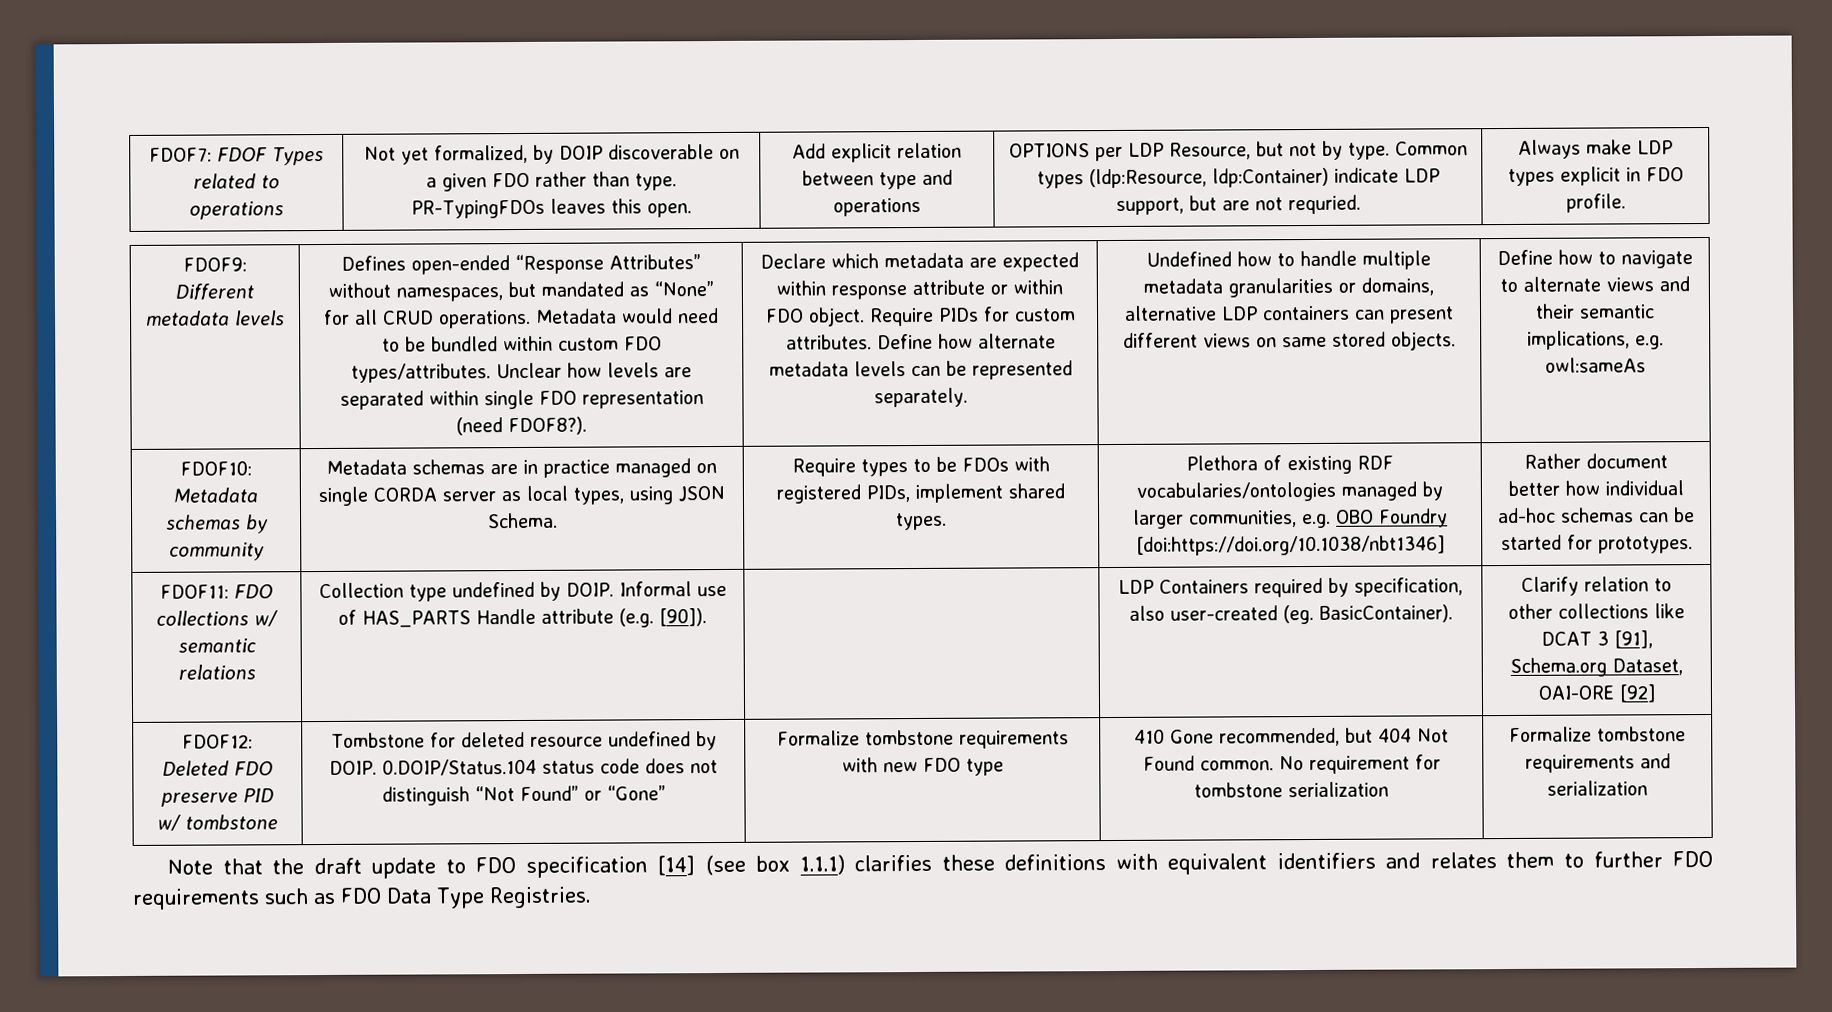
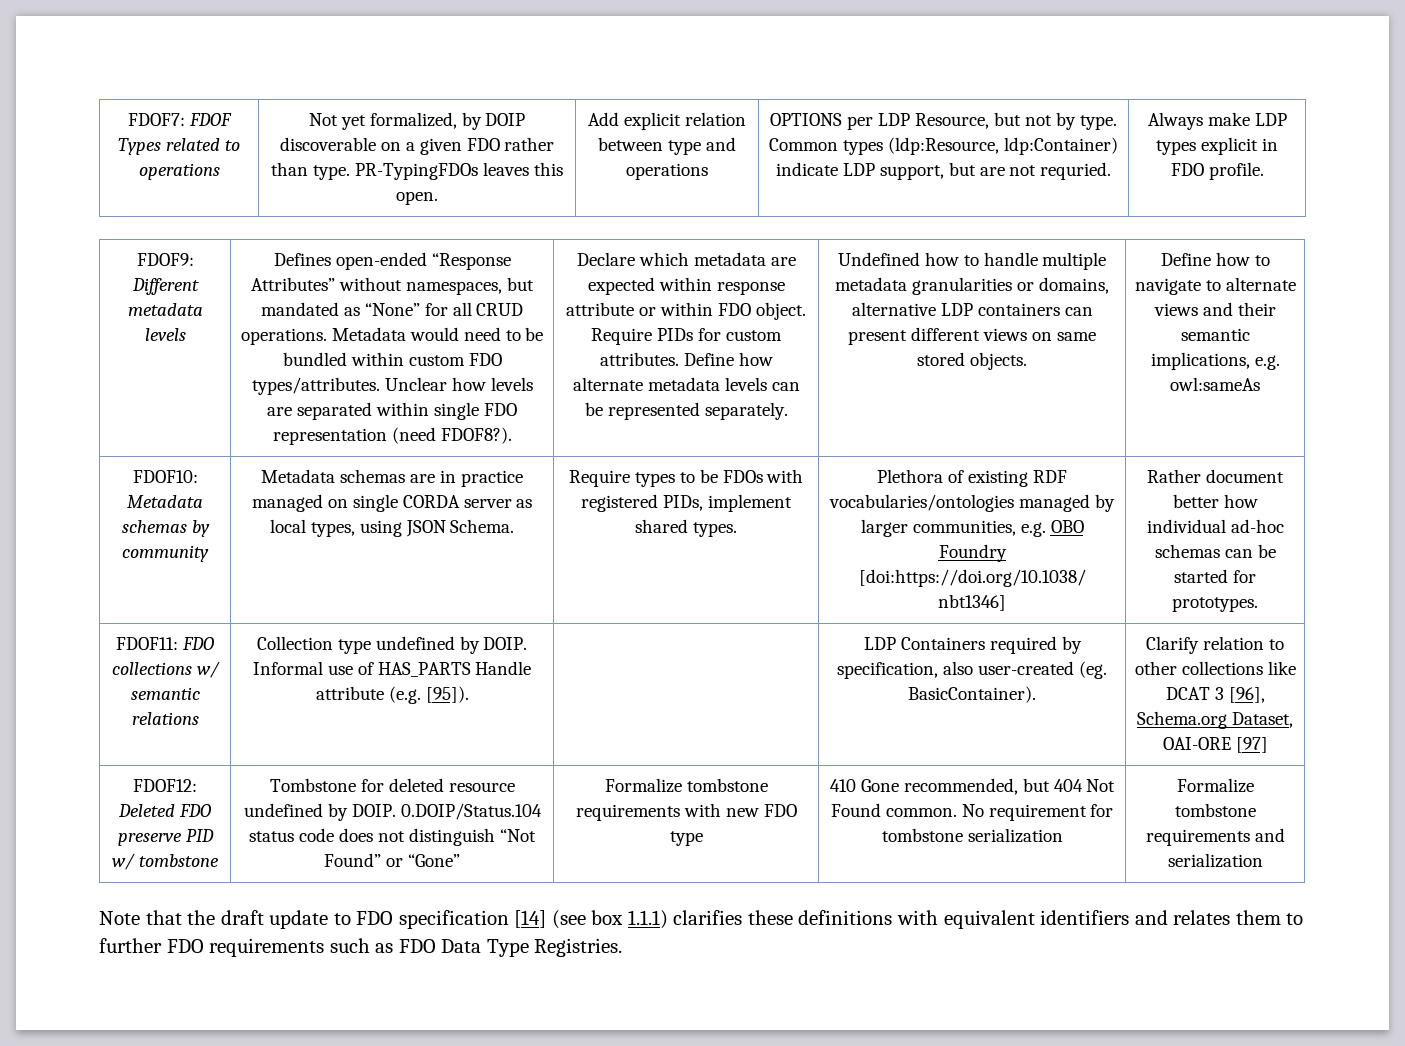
- Informal use of HAS_PARTS Handle attribute (e.g. [90]).
+ Informal use of HAS_PARTS Handle attribute (e.g. [95]).
- Clarify relation to other collections like DCAT 3 [91], Schema.org Dataset, OAI-ORE [92]
+ Clarify relation to other collections like DCAT 3 [96], Schema.org Dataset, OAI-ORE [97]

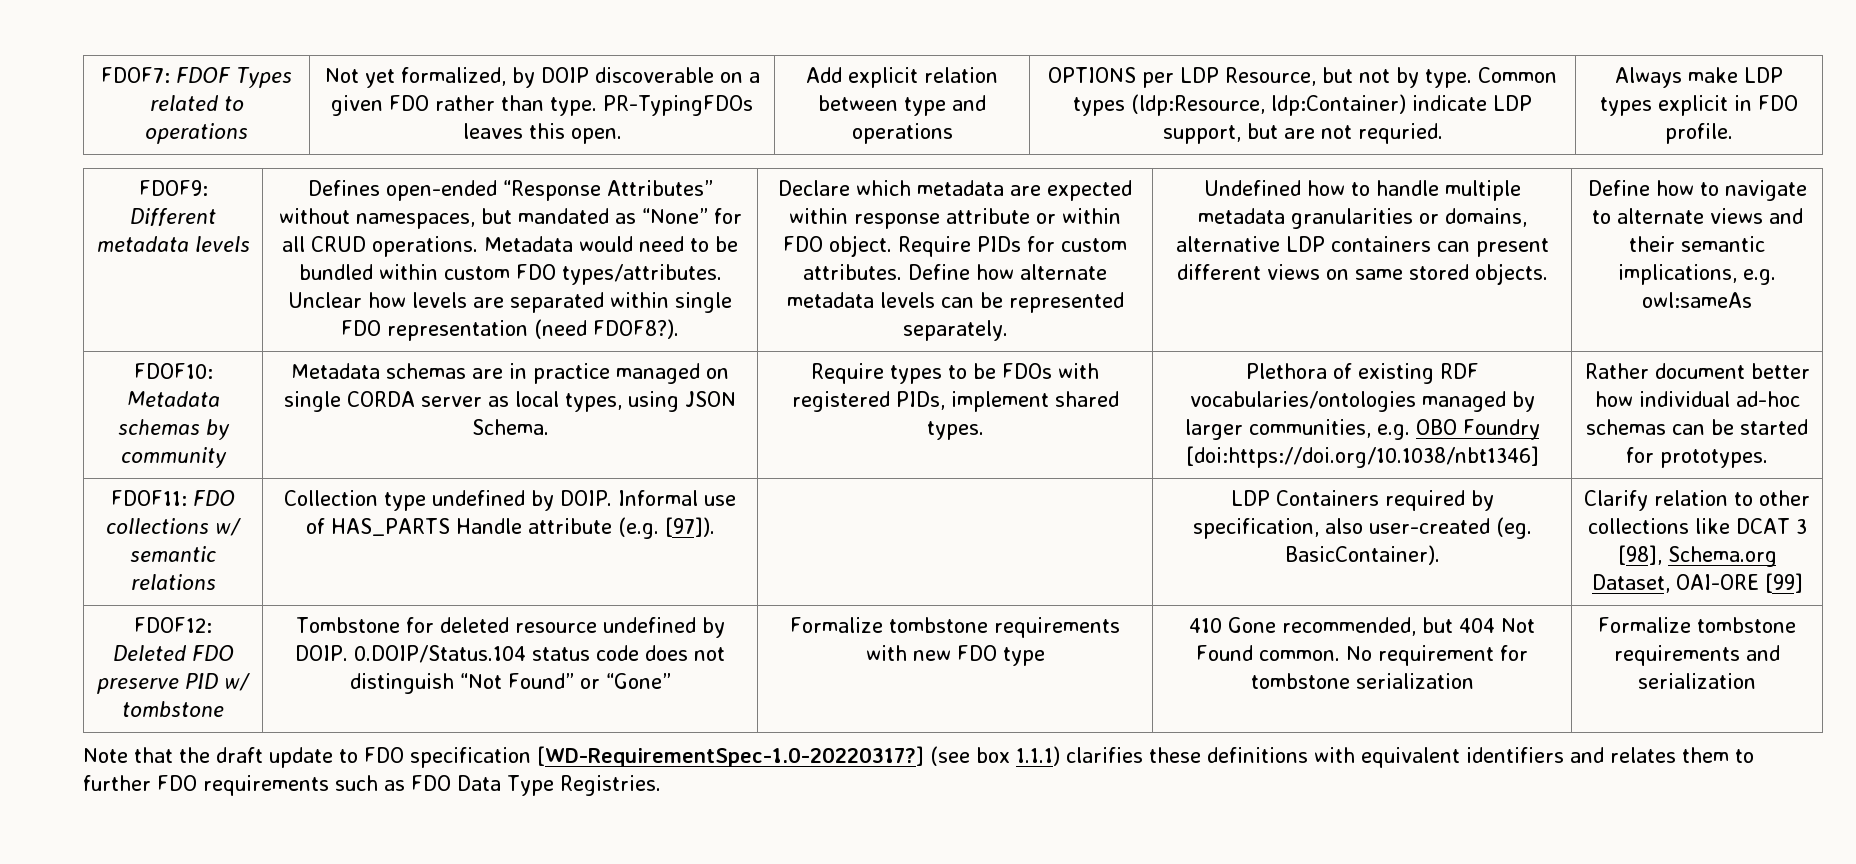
- Informal use of HAS_PARTS Handle attribute (e.g. [95]).
+ Informal use of HAS_PARTS Handle attribute (e.g. [97]).
- Clarify relation to other collections like DCAT 3 [96], Schema.org Dataset, OAI-ORE [97]
+ Clarify relation to other collections like DCAT 3 [98], Schema.org Dataset, OAI-ORE [99]
- Note that the draft update to FDO specification [14] (see box 1.1.1) clarifies these definitions with equivalent identifiers and relates them to further FDO requirements such as FDO Data Type Registries.
+ Note that the draft update to FDO specification [WD-RequirementSpec-1.0-20220317?] (see box 1.1.1) clarifies these definitions with equivalent identifiers and relates them to further FDO requirements such as FDO Data Type Registries.

